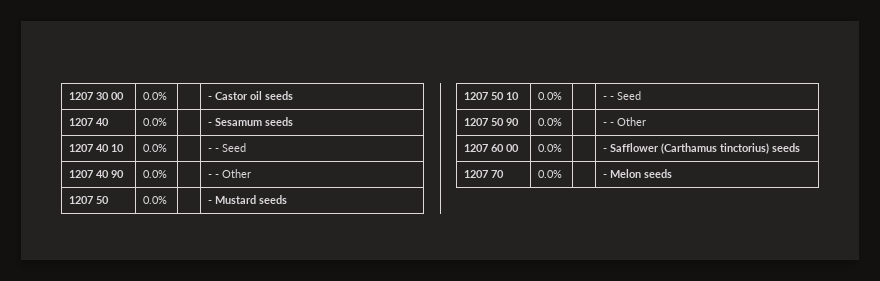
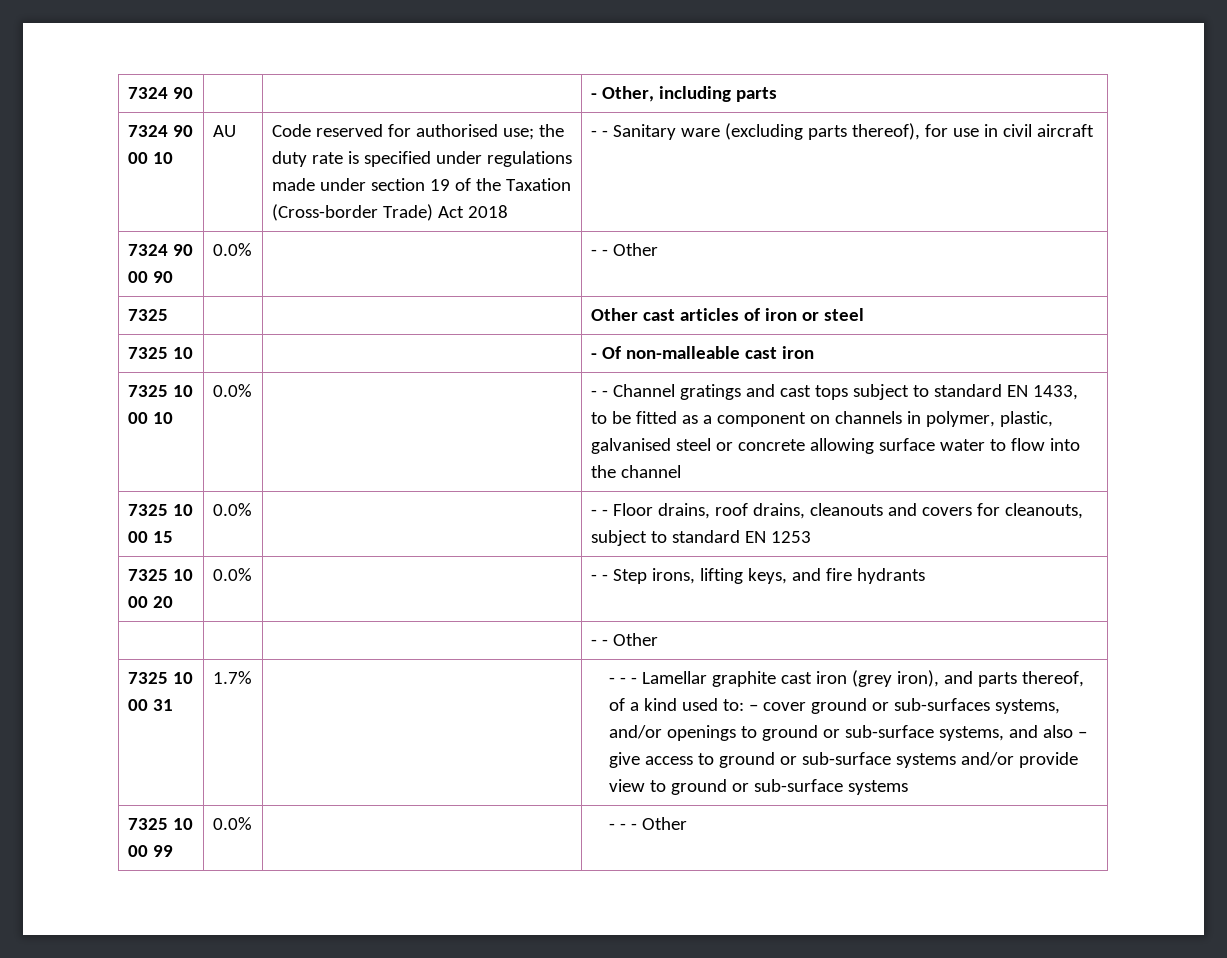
- 1207 30 00 | 0.0% | | - Castor oil seeds
- 1207 40 | 0.0% | | - Sesamum seeds
- 1207 40 10 | 0.0% | | - - Seed
- 1207 40 90 | 0.0% | | - - Other
- 1207 50 | 0.0% | | - Mustard seeds
- 1207 50 10 | 0.0% | | - - Seed
- 1207 50 90 | 0.0% | | - - Other
- 1207 60 00 | 0.0% | | - Safflower (Carthamus tinctorius) seeds
- 1207 70 | 0.0% | | - Melon seeds
+ 7324 90 | | | - Other, including parts
+ 7324 90 00 10 | AU | Code reserved for authorised use; the duty rate is specified under regulations made under section 19 of the Taxation (Cross-border Trade) Act 2018 | - - Sanitary ware (excluding parts thereof), for use in civil aircraft
+ 7324 90 00 90 | 0.0% | | - - Other
+ 7325 | | | Other cast articles of iron or steel
+ 7325 10 | | | - Of non-malleable cast iron
+ 7325 10 00 10 | 0.0% | | - - Channel gratings and cast tops subject to standard EN 1433, to be fitted as a component on channels in polymer, plastic, galvanised steel or concrete allowing surface water to flow into the channel
+ 7325 10 00 15 | 0.0% | | - - Floor drains, roof drains, cleanouts and covers for cleanouts, subject to standard EN 1253
+ 7325 10 00 20 | 0.0% | | - - Step irons, lifting keys, and fire hydrants
+ | | | - - Other
+ 7325 10 00 31 | 1.7% | | - - - Lamellar graphite cast iron (grey iron), and parts thereof, of a kind used to: – cover ground or sub-surfaces systems, and/or openings to ground or sub-surface systems, and also – give access to ground or sub-surface systems and/or provide view to ground or sub-surface systems
+ 7325 10 00 99 | 0.0% | | - - - Other

